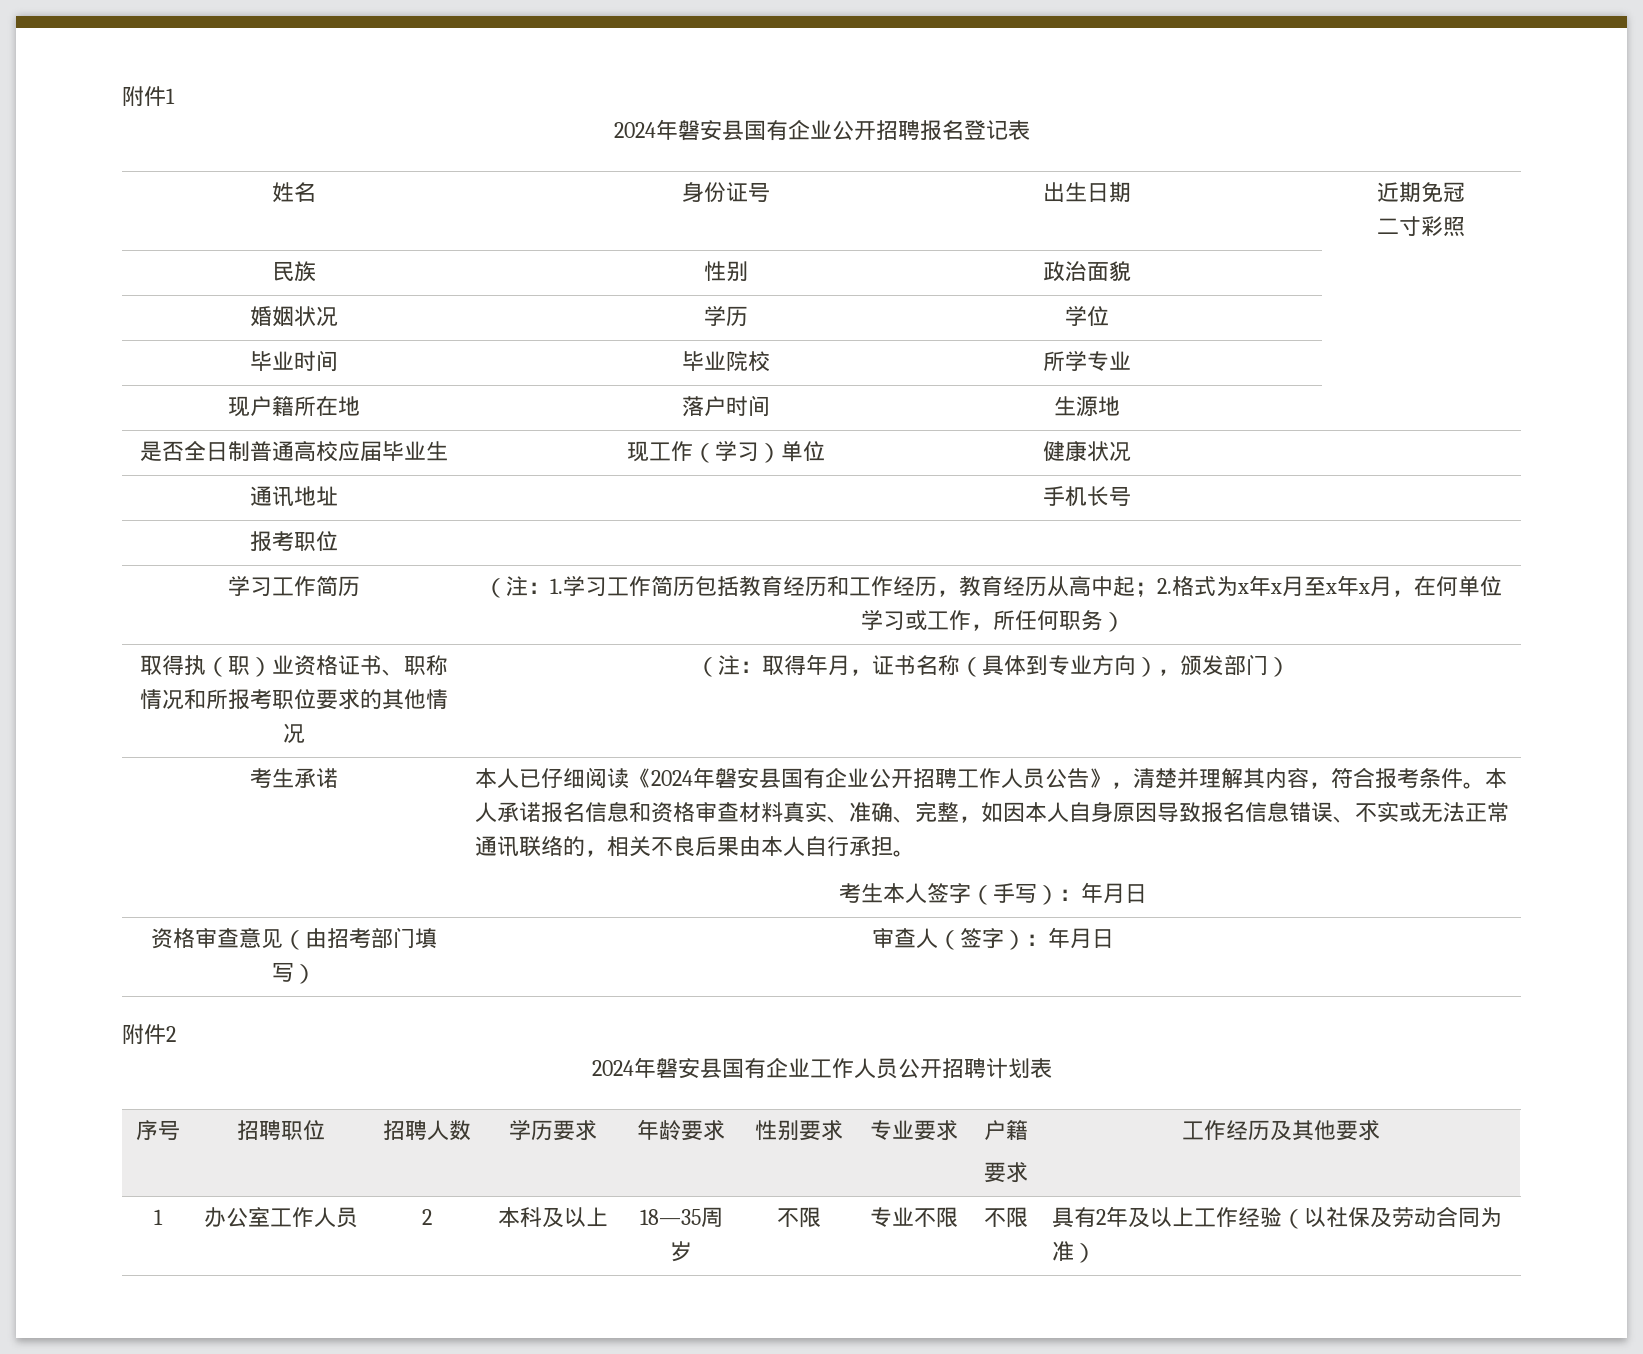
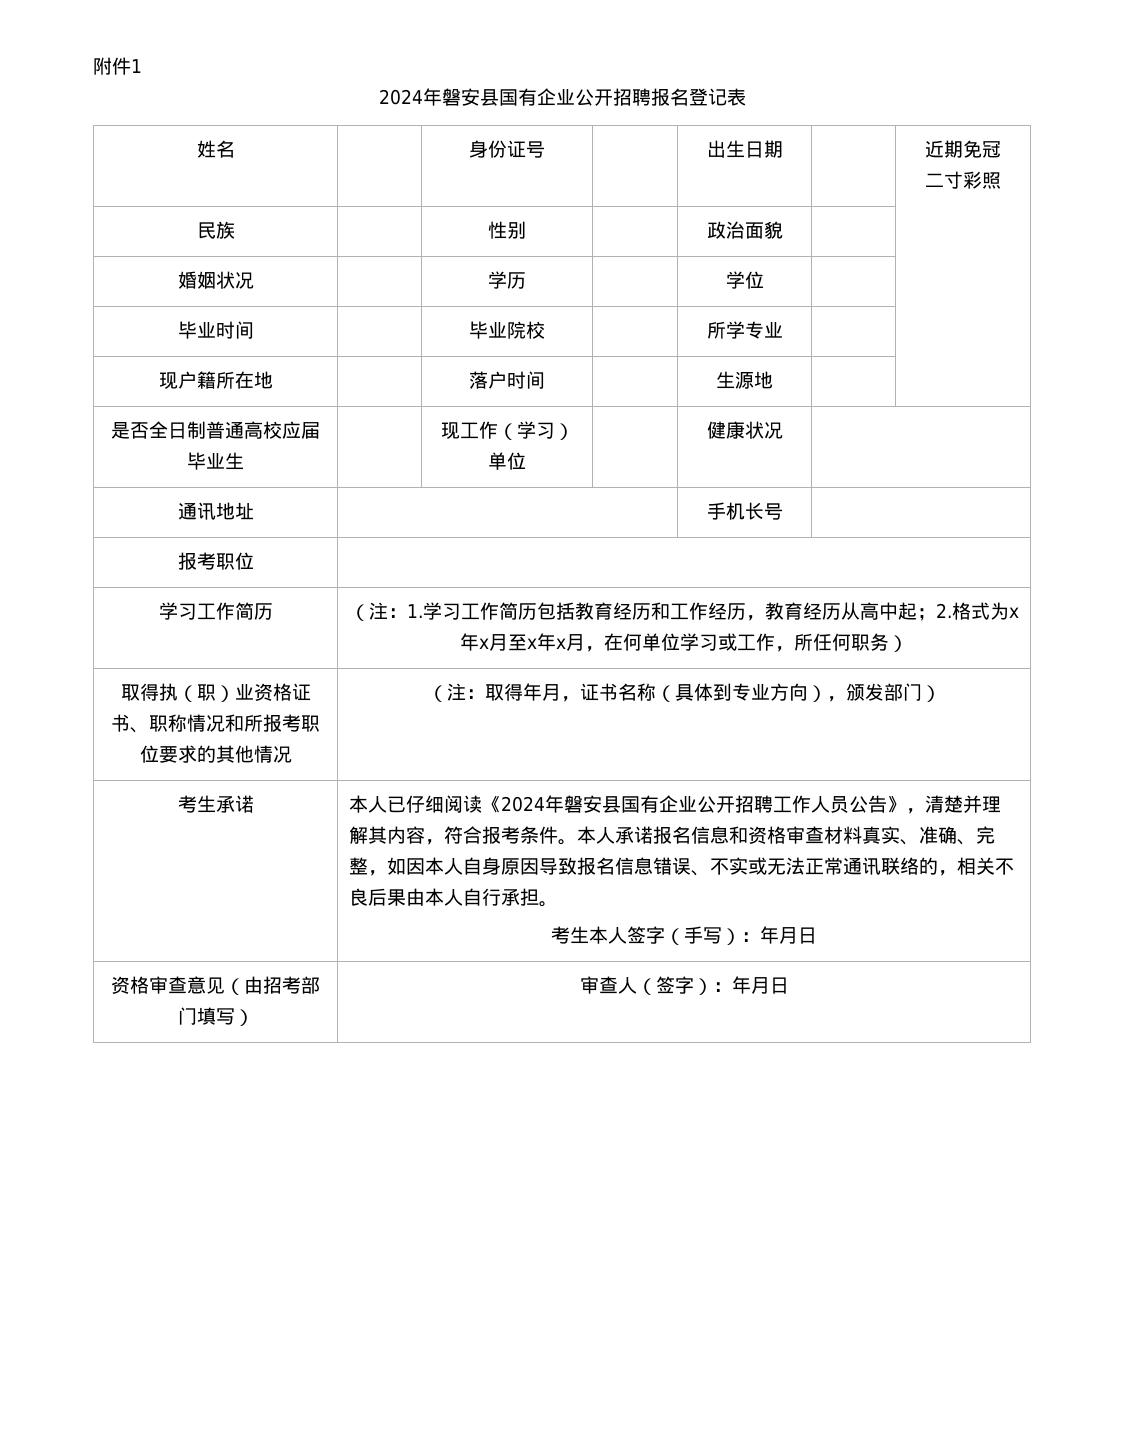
- 附件2
- 2024年磐安县国有企业工作人员公开招聘计划表
- 序号 | 招聘职位 | 招聘人数 | 学历要求 | 年龄要求 | 性别要求 | 专业要求 | 户籍
- 要求 | 工作经历及其他要求
- 1 | 办公室工作人员 | 2 | 本科及以上 | 18—35周岁 | 不限 | 专业不限 | 不限 | 具有2年及以上工作经验（以社保及劳动合同为准）

